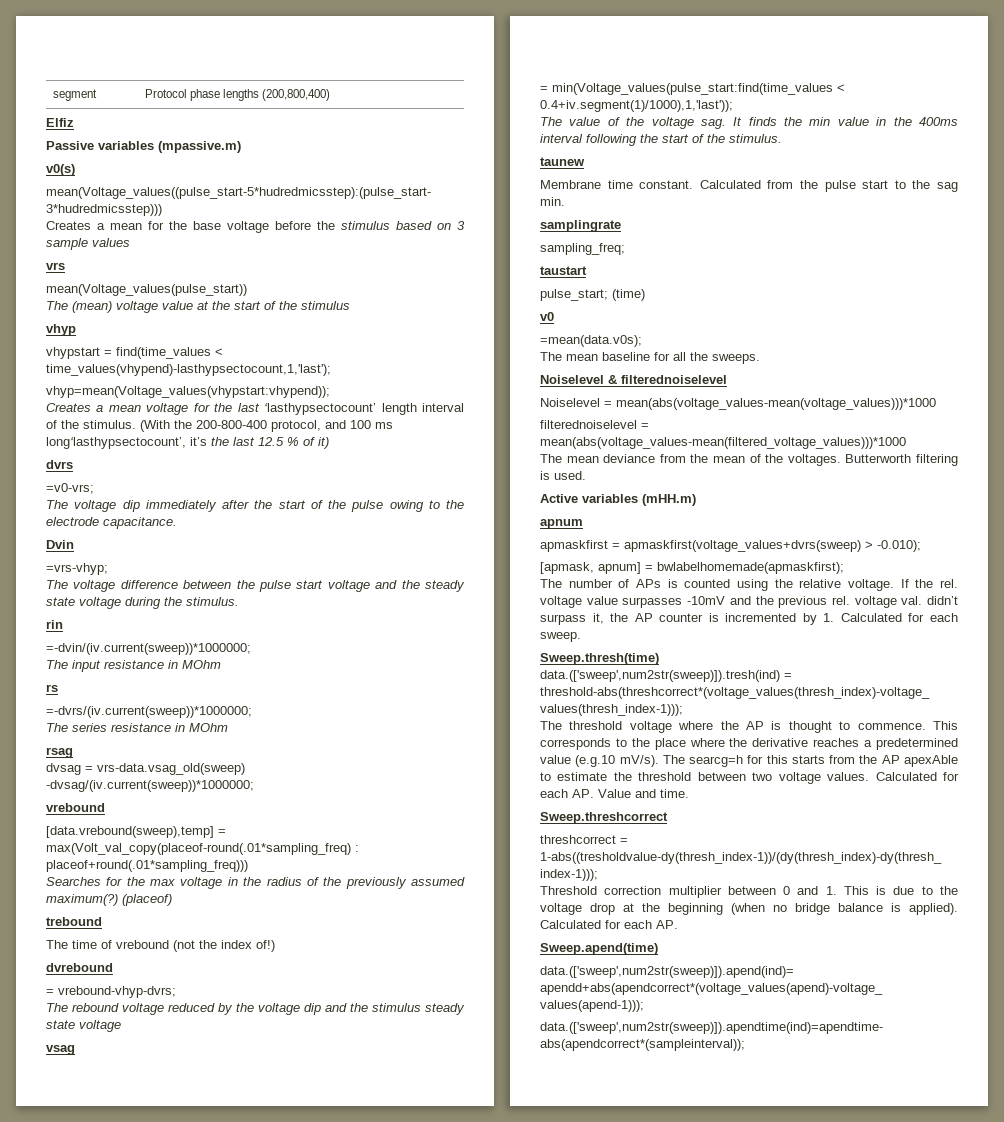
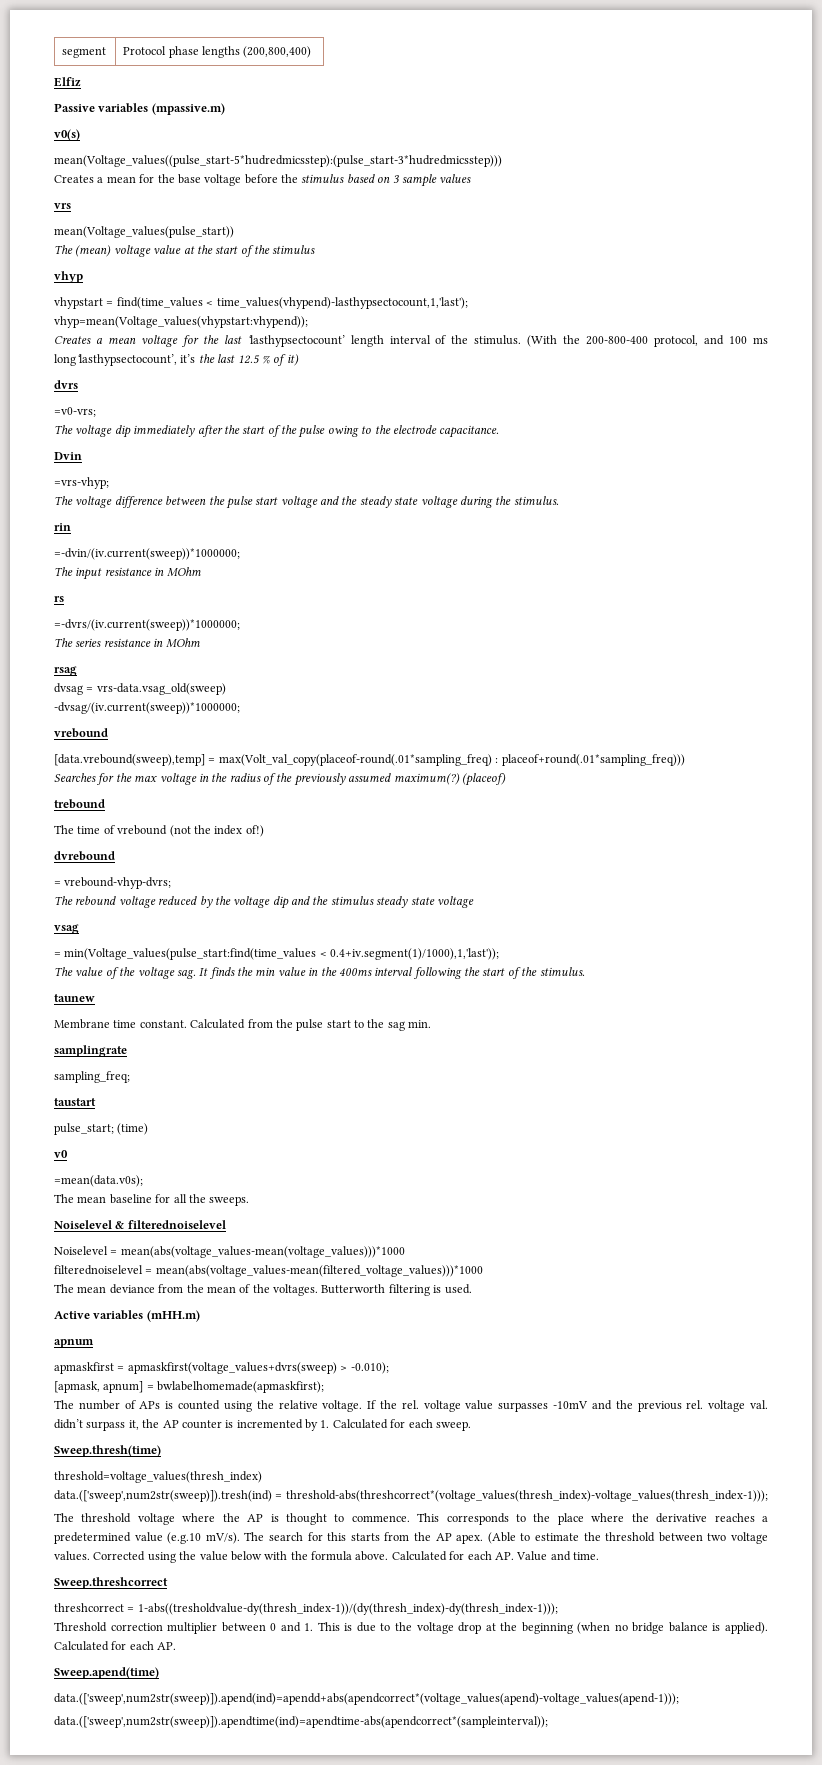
+ threshold=voltage_values(thresh_index)
- The searcg=h for this starts from the AP apexAble to estimate the threshold between two voltage values.
+ The search for this starts from the AP apex. (Able to estimate the threshold between two voltage values.
+ Corrected using the value below with the formula above.

